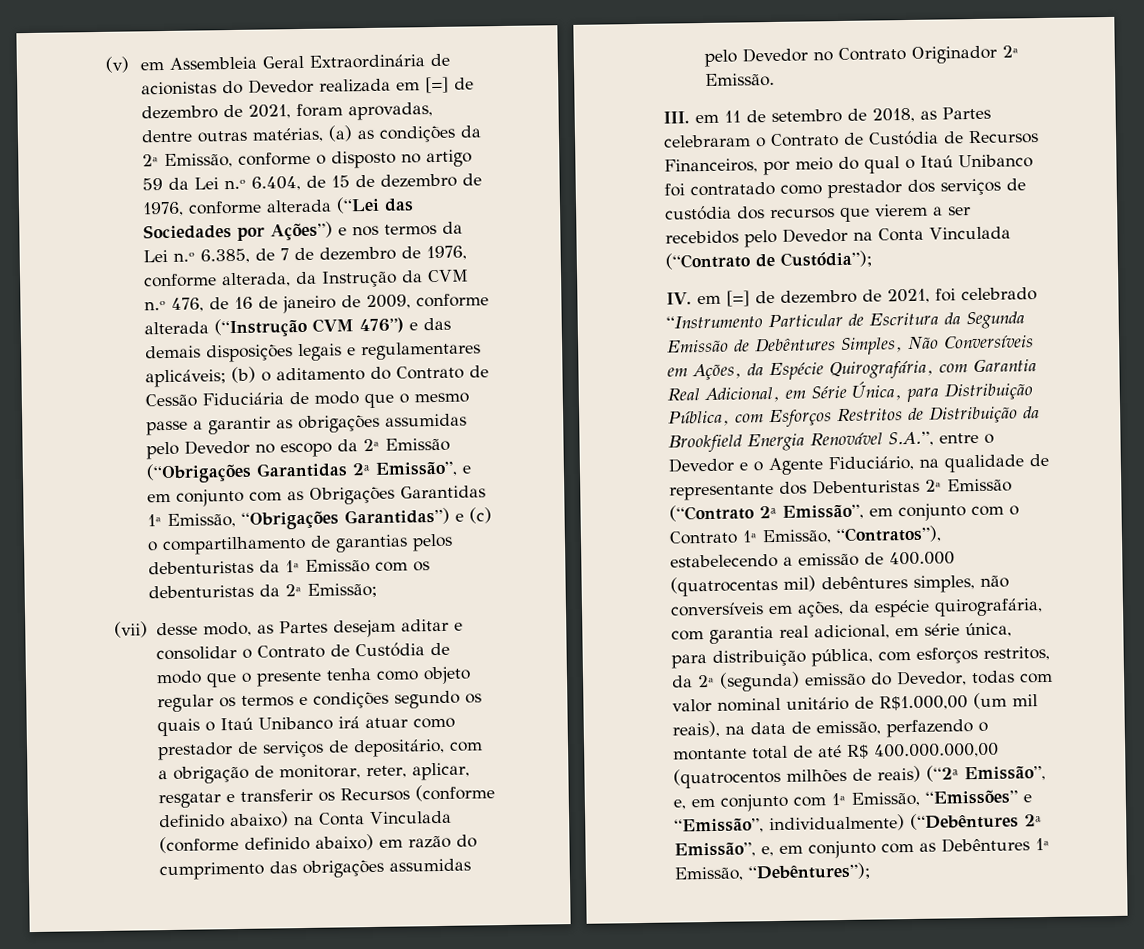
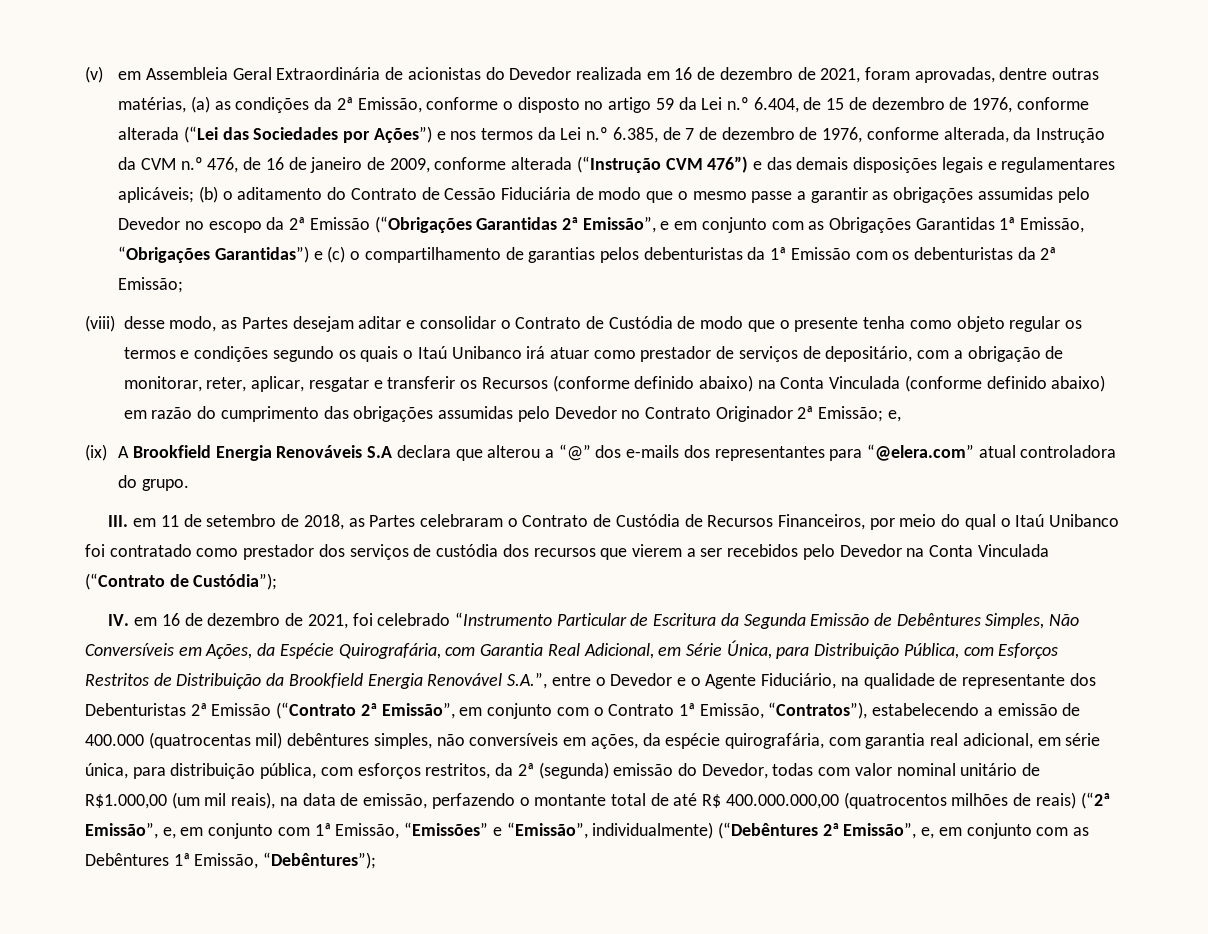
- (v) em Assembleia Geral Extraordinária de acionistas do Devedor realizada em [=] de dezembro de 2021, foram aprovadas, dentre outras matérias, (a) as condições da 2ª Emissão, conforme o disposto no artigo 59 da Lei n.º 6.404, de 15 de dezembro de 1976, conforme alterada (“Lei das Sociedades por Ações”) e nos termos da Lei n.º 6.385, de 7 de dezembro de 1976, conforme alterada, da Instrução da CVM n.º 476, de 16 de janeiro de 2009, conforme alterada (“Instrução CVM 476”) e das demais disposições legais e regulamentares aplicáveis;
+ (v) em Assembleia Geral Extraordinária de acionistas do Devedor realizada em 16 de dezembro de 2021, foram aprovadas, dentre outras matérias, (a) as condições da 2ª Emissão, conforme o disposto no artigo 59 da Lei n.º 6.404, de 15 de dezembro de 1976, conforme alterada (“Lei das Sociedades por Ações”) e nos termos da Lei n.º 6.385, de 7 de dezembro de 1976, conforme alterada, da Instrução da CVM n.º 476, de 16 de janeiro de 2009, conforme alterada (“Instrução CVM 476”) e das demais disposições legais e regulamentares aplicáveis;
- (vii) desse modo, as Partes desejam aditar e consolidar o Contrato de Custódia de modo que o presente tenha como objeto regular os termos e condições segundo os quais o Itaú Unibanco irá atuar como prestador de serviços de depositário, com a obrigação de monitorar, reter, aplicar, resgatar e transferir os Recursos (conforme definido abaixo) na Conta Vinculada (conforme definido abaixo) em razão do cumprimento das obrigações assumidas pelo Devedor no Contrato Originador 2ª Emissão.
+ (viii) desse modo, as Partes desejam aditar e consolidar o Contrato de Custódia de modo que o presente tenha como objeto regular os termos e condições segundo os quais o Itaú Unibanco irá atuar como prestador de serviços de depositário, com a obrigação de monitorar, reter, aplicar, resgatar e transferir os Recursos (conforme definido abaixo) na Conta Vinculada (conforme definido abaixo) em razão do cumprimento das obrigações assumidas pelo Devedor no Contrato Originador 2ª Emissão; e,
+ (ix) A Brookfield Energia Renováveis S.A declara que alterou a “@” dos e-mails dos representantes para “@elera.com” atual controladora do grupo.
- IV. em [=] de dezembro de 2021, foi celebrado “Instrumento Particular de Escritura da Segunda Emissão de Debêntures Simples, Não Conversíveis em Ações, da Espécie Quirografária, com Garantia Real Adicional, em Série Única, para Distribuição Pública, com Esforços Restritos de Distribuição da Brookfield Energia Renovável S.A.”, entre o Devedor e o Agente Fiduciário, na qualidade de representante dos Debenturistas 2ª Emissão (“Contrato 2ª Emissão”, em conjunto com o Contrato 1ª Emissão, “Contratos”), estabelecendo a emissão de 400.000 (quatrocentas mil) debêntures simples, não conversíveis em ações, da espécie quirografária, com garantia real adicional, em série única, para distribuição pública, com esforços restritos, da 2ª (segunda) emissão do Devedor, todas com valor nominal unitário de R$1.000,00 (um mil reais), na data de emissão, perfazendo o montante total de até R$ 400.000.000,00 (quatrocentos milhões de reais) (“2ª Emissão”, e, em conjunto com 1ª Emissão, “Emissões” e “Emissão”, individualmente) (“Debêntures 2ª Emissão”, e, em conjunto com as Debêntures 1ª Emissão, “Debêntures”);
+ IV. em 16 de dezembro de 2021, foi celebrado “Instrumento Particular de Escritura da Segunda Emissão de Debêntures Simples, Não Conversíveis em Ações, da Espécie Quirografária, com Garantia Real Adicional, em Série Única, para Distribuição Pública, com Esforços Restritos de Distribuição da Brookfield Energia Renovável S.A.”, entre o Devedor e o Agente Fiduciário, na qualidade de representante dos Debenturistas 2ª Emissão (“Contrato 2ª Emissão”, em conjunto com o Contrato 1ª Emissão, “Contratos”), estabelecendo a emissão de 400.000 (quatrocentas mil) debêntures simples, não conversíveis em ações, da espécie quirografária, com garantia real adicional, em série única, para distribuição pública, com esforços restritos, da 2ª (segunda) emissão do Devedor, todas com valor nominal unitário de R$1.000,00 (um mil reais), na data de emissão, perfazendo o montante total de até R$ 400.000.000,00 (quatrocentos milhões de reais) (“2ª Emissão”, e, em conjunto com 1ª Emissão, “Emissões” e “Emissão”, individualmente) (“Debêntures 2ª Emissão”, e, em conjunto com as Debêntures 1ª Emissão, “Debêntures”);

